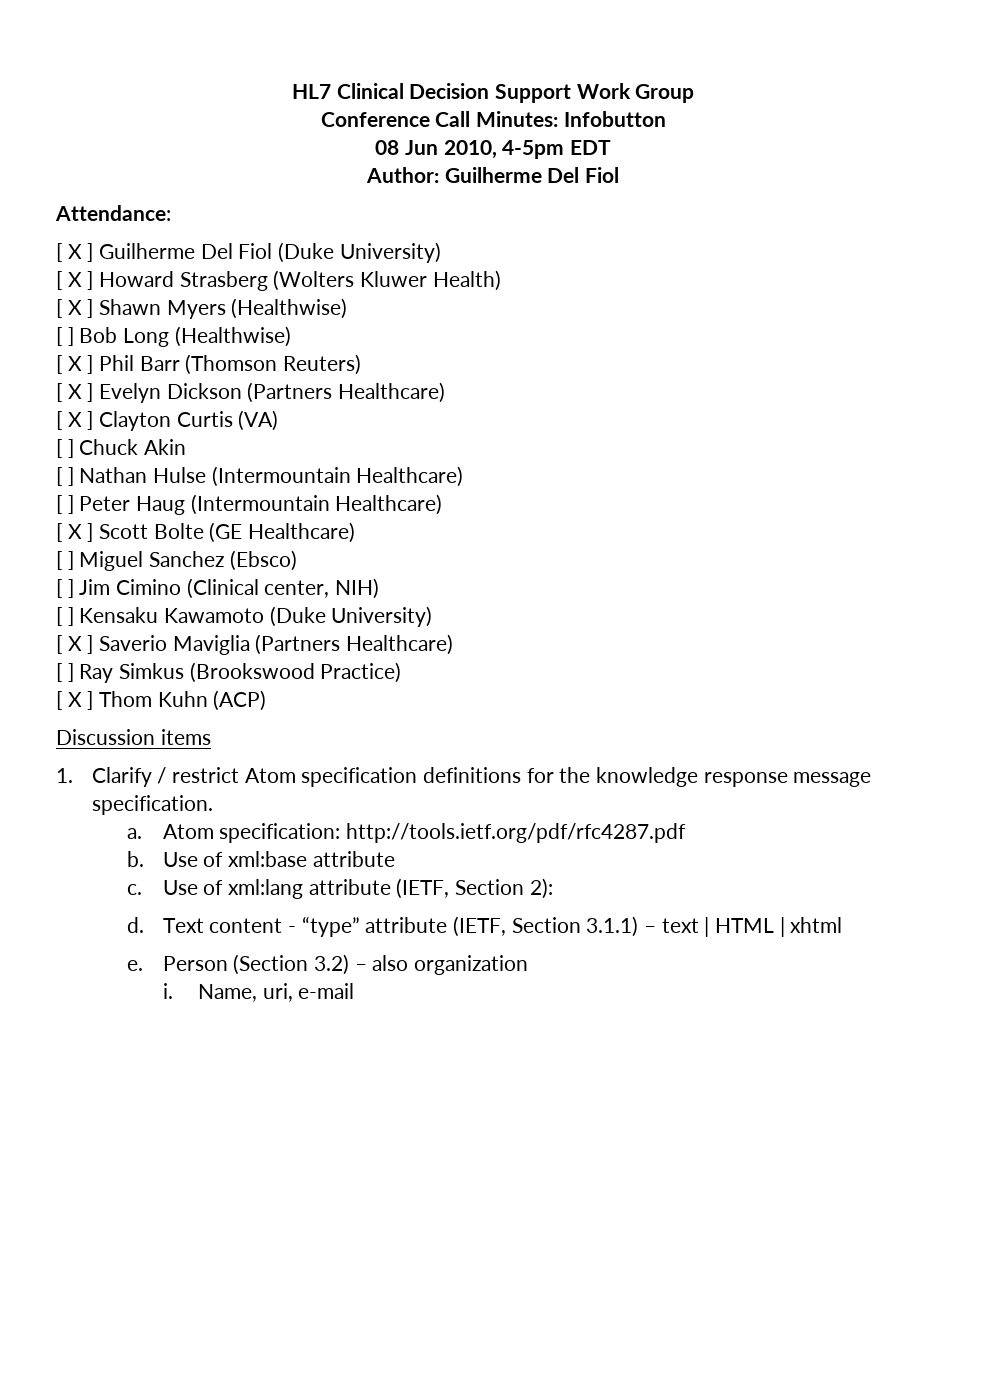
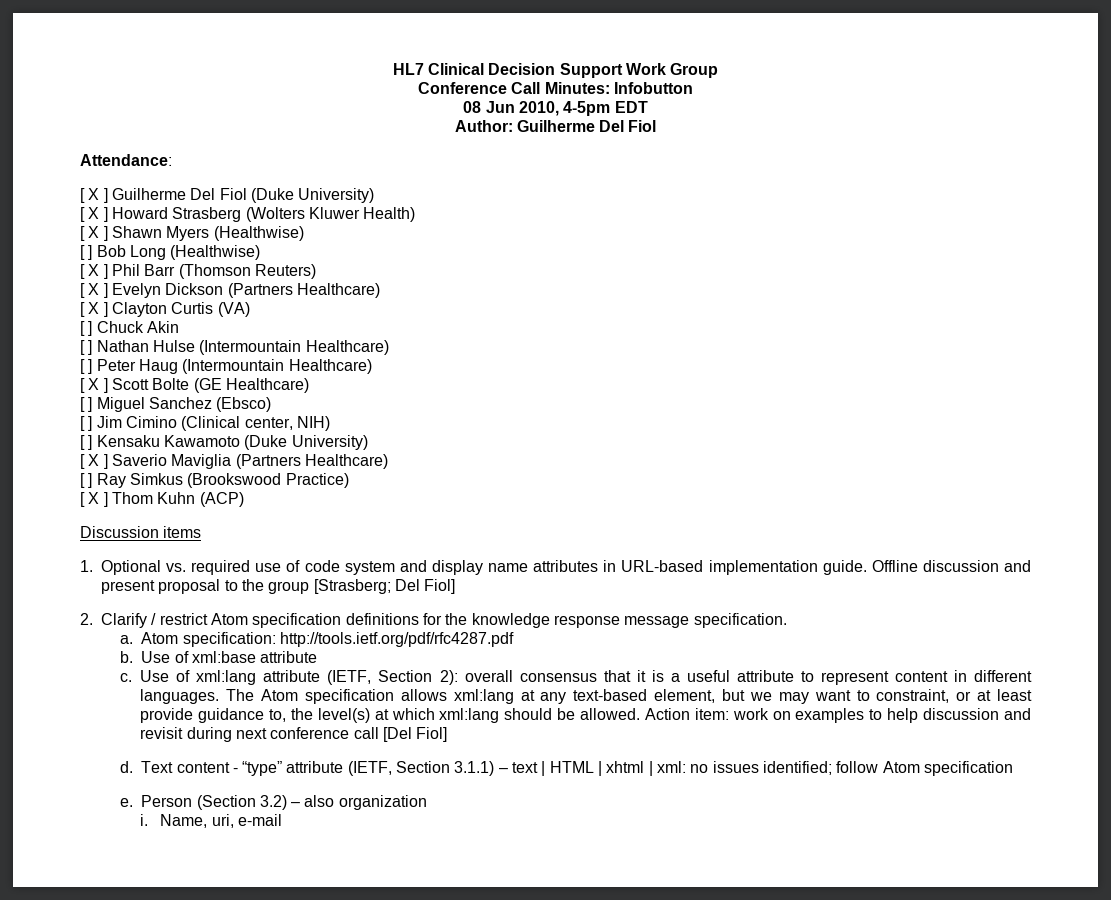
- 1. Clarify / restrict Atom specification definitions for the knowledge response message specification.
+ 1. Optional vs. required use of code system and display name attributes in URL-based implementation guide. Offline discussion and present proposal to the group [Strasberg; Del Fiol]
+ 2. Clarify / restrict Atom specification definitions for the knowledge response message specification.
- Use of xml:lang attribute (IETF, Section 2):
+ Use of xml:lang attribute (IETF, Section 2): overall consensus that it is a useful attribute to represent content in different languages. The Atom specification allows xml:lang at any text-based element, but we may want to constraint, or at least provide guidance to, the level(s) at which xml:lang should be allowed. Action item: work on examples to help discussion and revisit during next conference call [Del Fiol]
- Text content - “type” attribute (IETF, Section 3.1.1) – text | HTML | xhtml
+ Text content - “type” attribute (IETF, Section 3.1.1) – text | HTML | xhtml | xml: no issues identified; follow Atom specification

